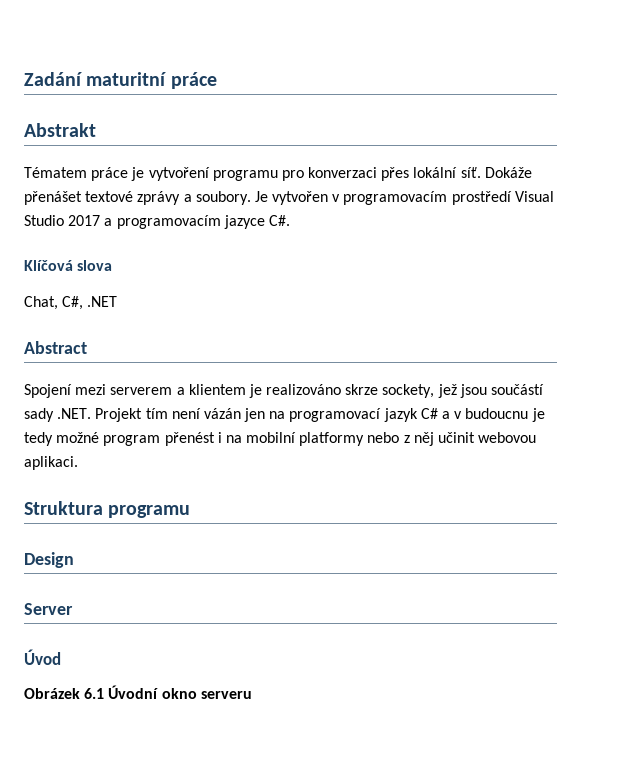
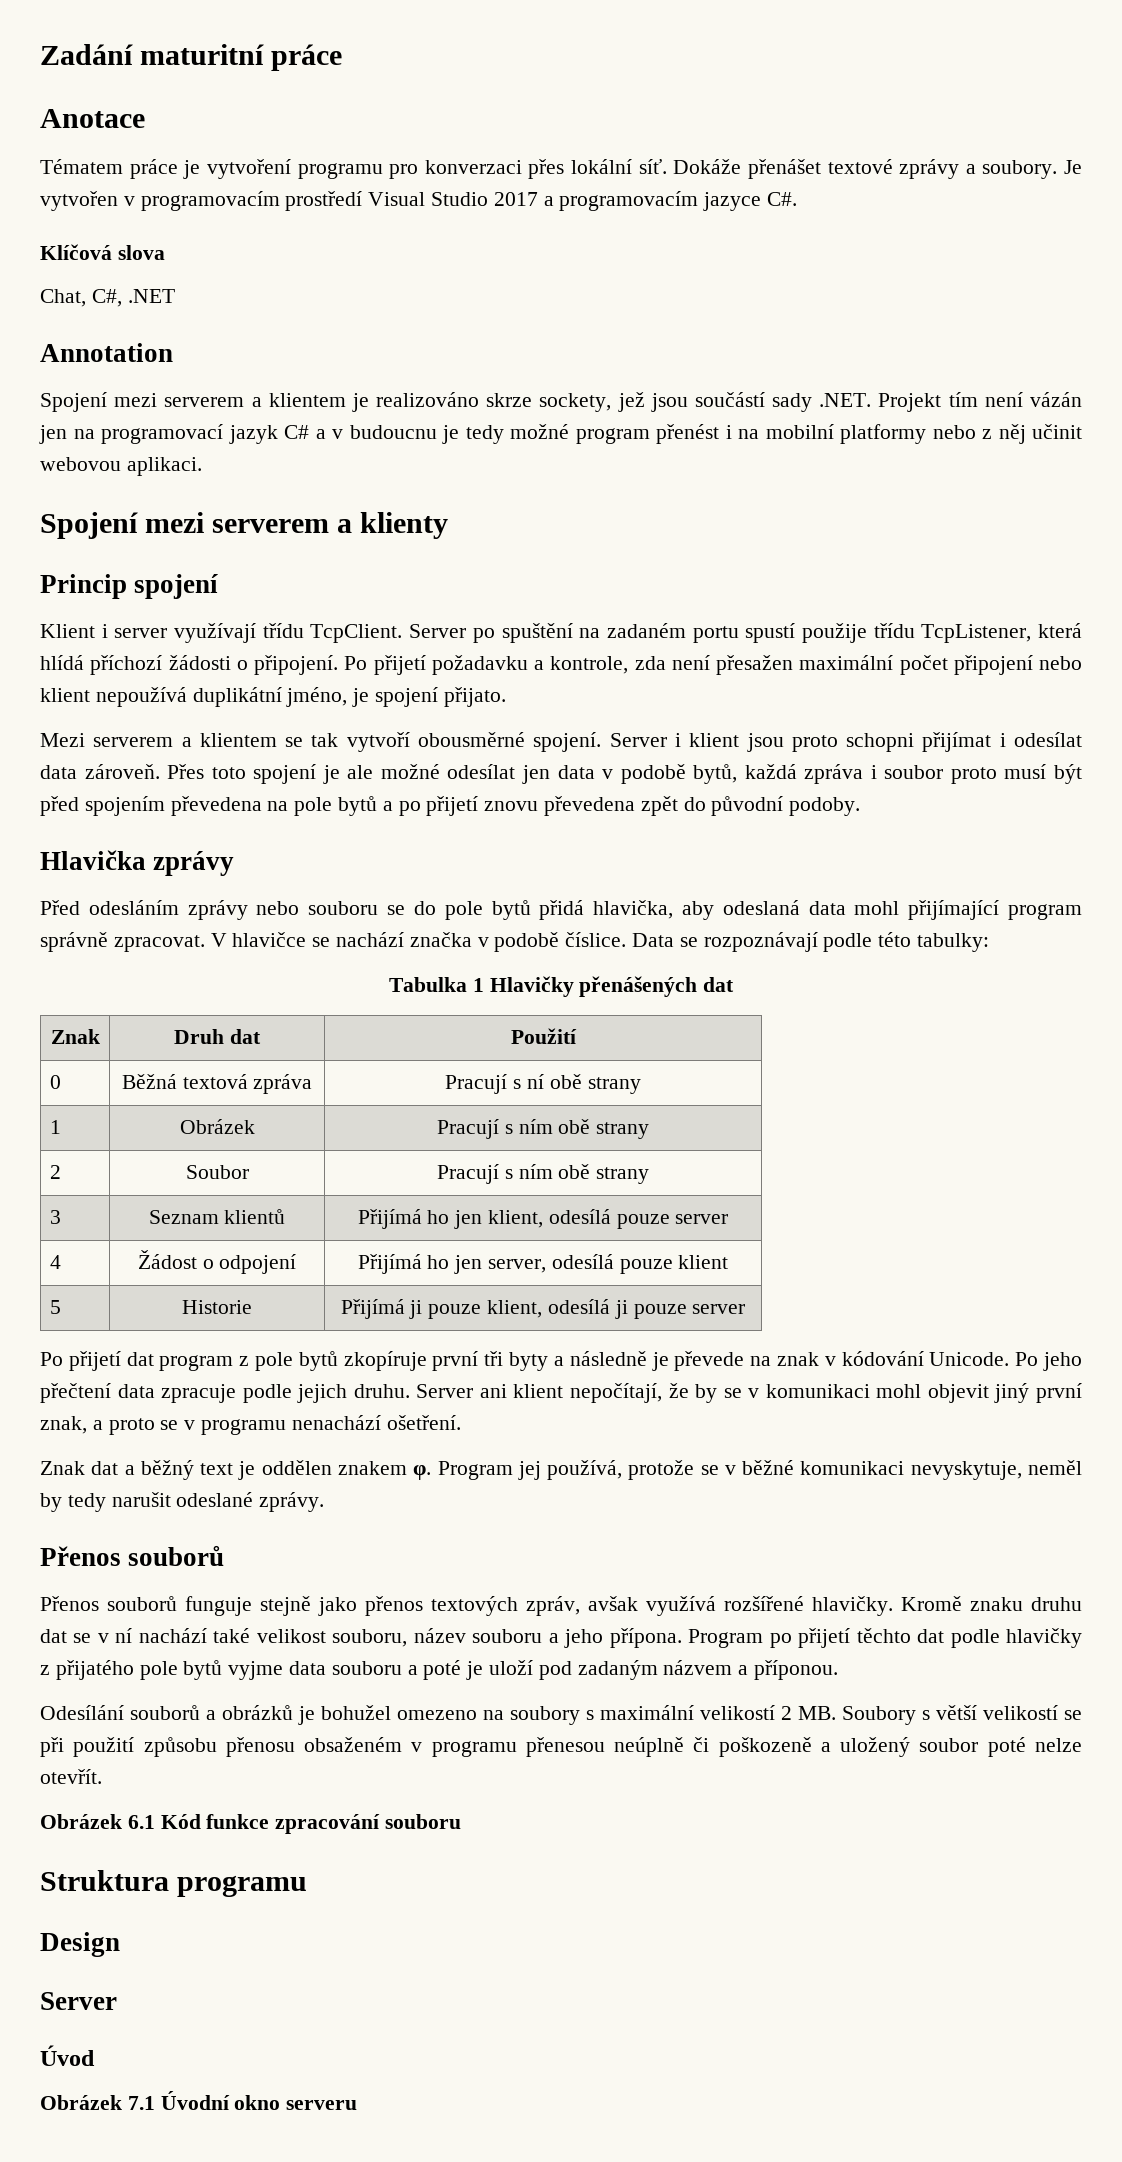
- Abstrakt
+ Anotace
- Abstract
+ Annotation
+ Spojení mezi serverem a klienty
+ Princip spojení
+ Klient i server využívají třídu TcpClient. Server po spuštění na zadaném portu spustí použije třídu TcpListener, která hlídá příchozí žádosti o připojení. Po přijetí požadavku a kontrole, zda není přesažen maximální počet připojení nebo klient nepoužívá duplikátní jméno, je spojení přijato.
+ Mezi serverem a klientem se tak vytvoří obousměrné spojení. Server i klient jsou proto schopni přijímat i odesílat data zároveň. Přes toto spojení je ale možné odesílat jen data v podobě bytů, každá zpráva i soubor proto musí být před spojením převedena na pole bytů a po přijetí znovu převedena zpět do původní podoby.
+ Hlavička zprávy
+ Před odesláním zprávy nebo souboru se do pole bytů přidá hlavička, aby odeslaná data mohl přijímající program správně zpracovat. V hlavičce se nachází značka v podobě číslice. Data se rozpoznávají podle této tabulky:
+ Tabulka 1 Hlavičky přenášených dat
+ Znak | Druh dat | Použití
+ 0 | Běžná textová zpráva | Pracují s ní obě strany
+ 1 | Obrázek | Pracují s ním obě strany
+ 2 | Soubor | Pracují s ním obě strany
+ 3 | Seznam klientů | Přijímá ho jen klient, odesílá pouze server
+ 4 | Žádost o odpojení | Přijímá ho jen server, odesílá pouze klient
+ 5 | Historie | Přijímá ji pouze klient, odesílá ji pouze server
+ Po přijetí dat program z pole bytů zkopíruje první tři byty a následně je převede na znak v kódování Unicode. Po jeho přečtení data zpracuje podle jejich druhu. Server ani klient nepočítají, že by se v komunikaci mohl objevit jiný první znak, a proto se v programu nenachází ošetření.
+ Znak dat a běžný text je oddělen znakem φ. Program jej používá, protože se v běžné komunikaci nevyskytuje, neměl by tedy narušit odeslané zprávy.
+ Přenos souborů
+ Přenos souborů funguje stejně jako přenos textových zpráv, avšak využívá rozšířené hlavičky. Kromě znaku druhu dat se v ní nachází také velikost souboru, název souboru a jeho přípona. Program po přijetí těchto dat podle hlavičky z přijatého pole bytů vyjme data souboru a poté je uloží pod zadaným názvem a příponou.
+ Odesílání souborů a obrázků je bohužel omezeno na soubory s maximální velikostí 2 MB. Soubory s větší velikostí se při použití způsobu přenosu obsaženém v programu přenesou neúplně či poškozeně a uložený soubor poté nelze otevřít.
+ Obrázek 6.1 Kód funkce zpracování souboru
- Obrázek 6.1 Úvodní okno serveru
+ Obrázek 7.1 Úvodní okno serveru

